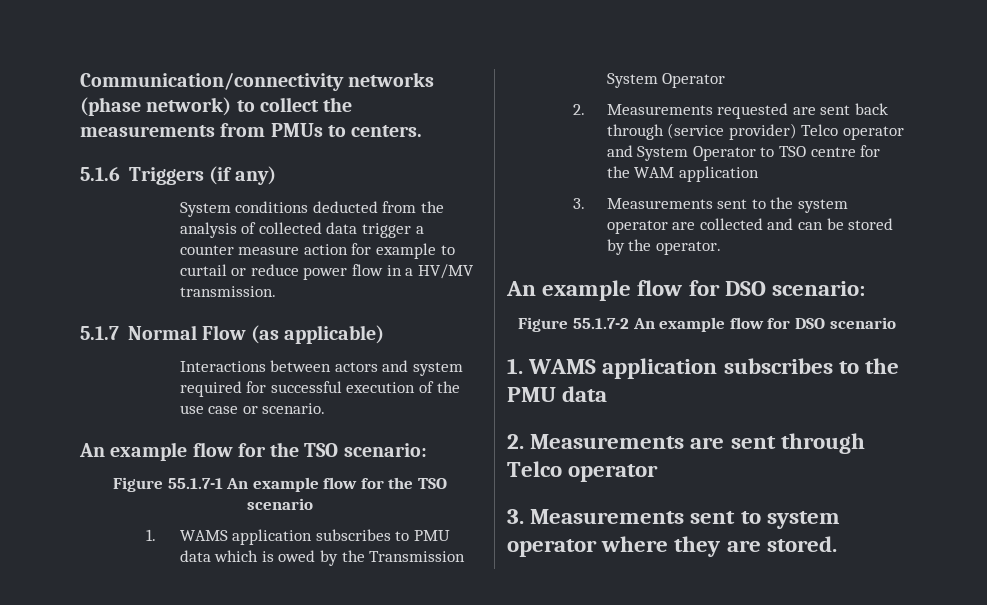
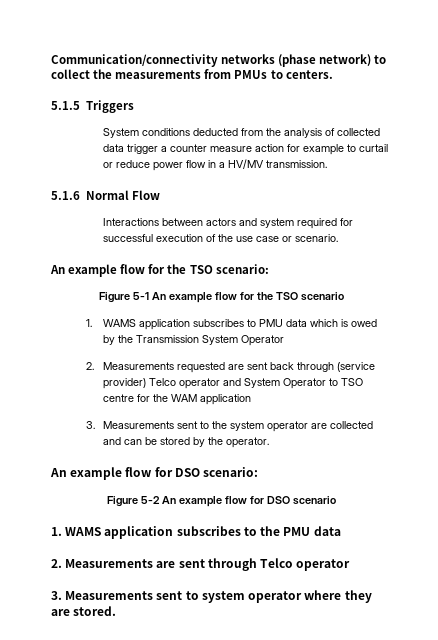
- 5.1.6 Triggers (if any)
+ 5.1.5 Triggers
- 5.1.7 Normal Flow (as applicable)
+ 5.1.6 Normal Flow
- Figure 55.1.7-1 An example flow for the TSO scenario
+ Figure 5-1 An example flow for the TSO scenario
- Figure 55.1.7-2 An example flow for DSO scenario
+ Figure 5-2 An example flow for DSO scenario

